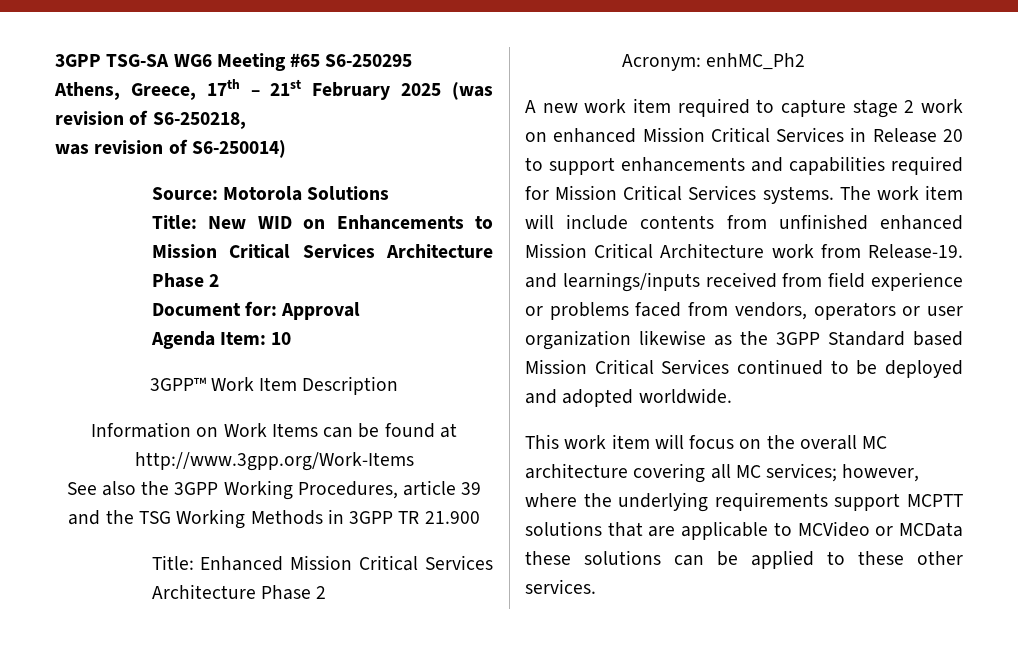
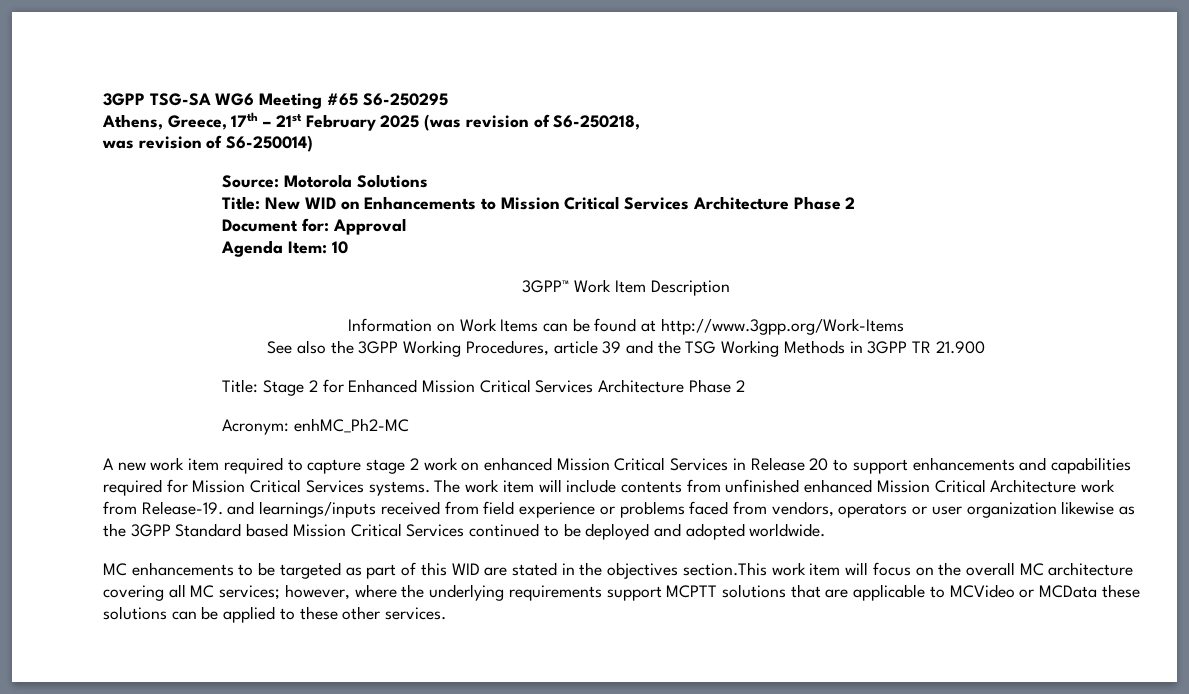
- Title: Enhanced Mission Critical Services Architecture Phase 2
+ Title: Stage 2 for Enhanced Mission Critical Services Architecture Phase 2
- Acronym: enhMC_Ph2
+ Acronym: enhMC_Ph2-MC
- This work item will focus on the overall MC architecture covering all MC services; however, where the underlying requirements support MCPTT solutions that are applicable to MCVideo or MCData these solutions can be applied to these other services.
+ MC enhancements to be targeted as part of this WID are stated in the objectives section.This work item will focus on the overall MC architecture covering all MC services; however, where the underlying requirements support MCPTT solutions that are applicable to MCVideo or MCData these solutions can be applied to these other services.

